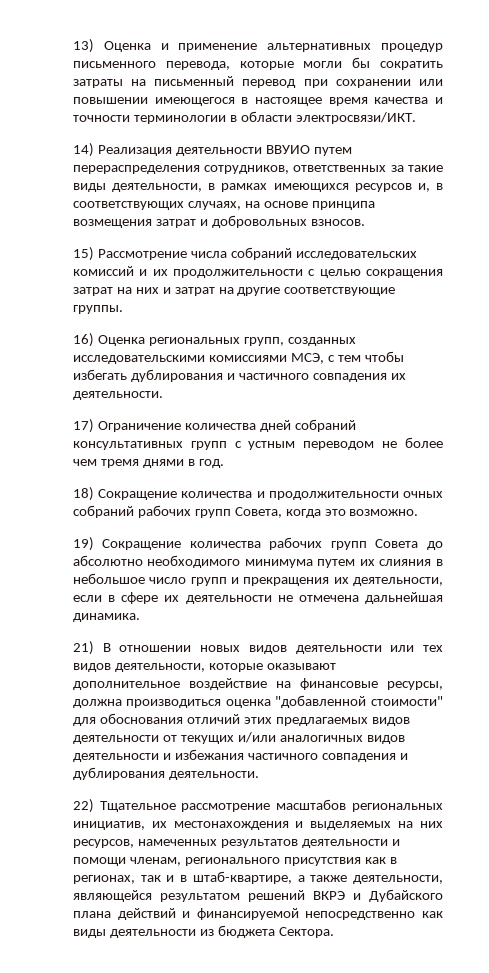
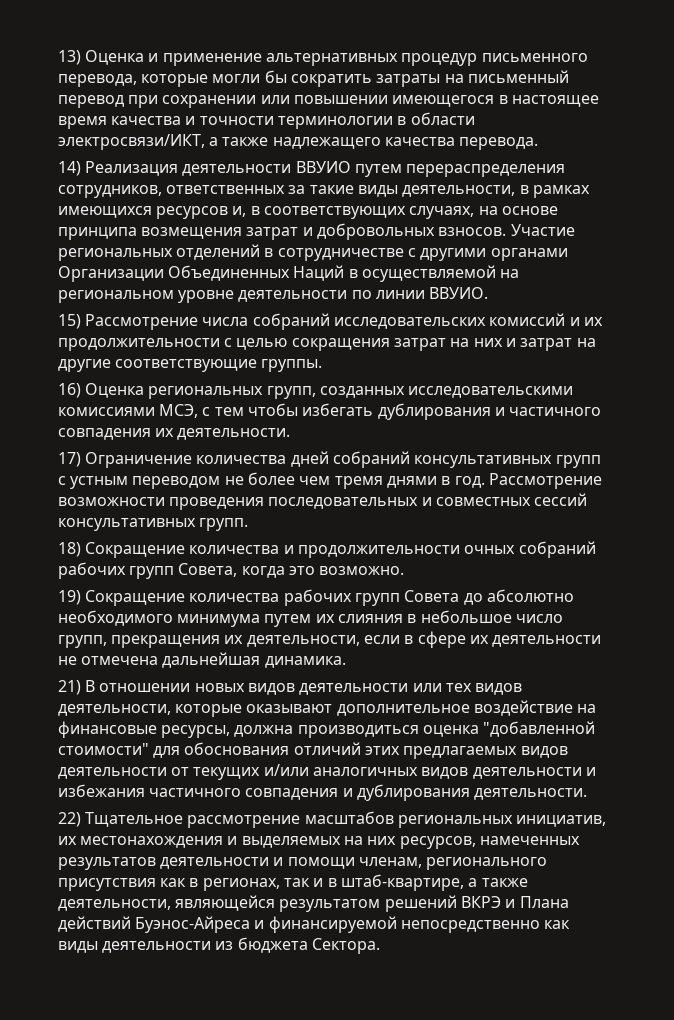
- 13) Оценка и применение альтернативных процедур письменного перевода, которые могли бы сократить затраты на письменный перевод при сохранении или повышении имеющегося в настоящее время качества и точности терминологии в области электросвязи/ИКТ.
+ 13) Оценка и применение альтернативных процедур письменного перевода, которые могли бы сократить затраты на письменный перевод при сохранении или повышении имеющегося в настоящее время качества и точности терминологии в области электросвязи/ИКТ, а также надлежащего качества перевода.
+ Участие региональных отделений в сотрудничестве с другими органами Организации Объединенных Наций в осуществляемой на региональном уровне деятельности по линии ВВУИО.
+ Рассмотрение возможности проведения последовательных и совместных сессий консультативных групп.
- 19) Сокращение количества рабочих групп Совета до абсолютно необходимого минимума путем их слияния в небольшое число групп и прекращения их деятельности, если в сфере их деятельности не отмечена дальнейшая динамика.
+ 19) Сокращение количества рабочих групп Совета до абсолютно необходимого минимума путем их слияния в небольшое число групп, прекращения их деятельности, если в сфере их деятельности не отмечена дальнейшая динамика.
- 22) Тщательное рассмотрение масштабов региональных инициатив, их местонахождения и выделяемых на них ресурсов, намеченных результатов деятельности и помощи членам, регионального присутствия как в регионах, так и в штаб-квартире, а также деятельности, являющейся результатом решений ВКРЭ и Дубайского плана действий и финансируемой непосредственно как виды деятельности из бюджета Сектора.
+ 22) Тщательное рассмотрение масштабов региональных инициатив, их местонахождения и выделяемых на них ресурсов, намеченных результатов деятельности и помощи членам, регионального присутствия как в регионах, так и в штаб-квартире, а также деятельности, являющейся результатом решений ВКРЭ и Плана действий Буэнос-Айреса и финансируемой непосредственно как виды деятельности из бюджета Сектора.

